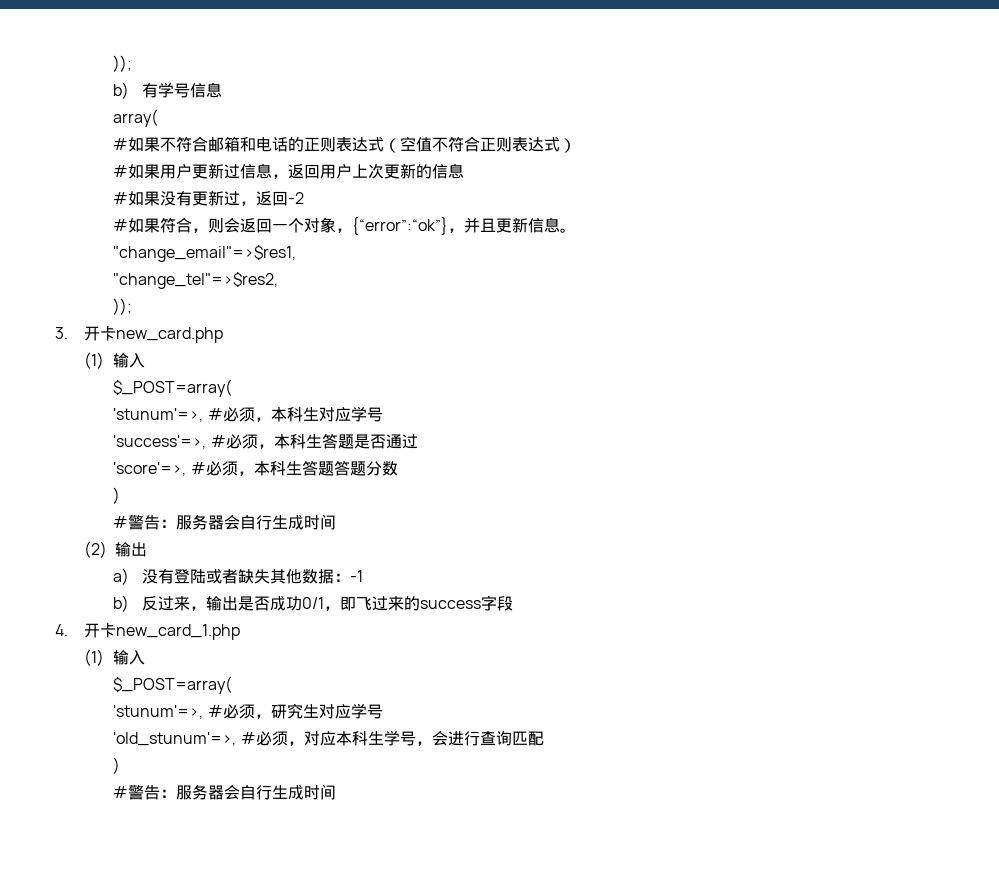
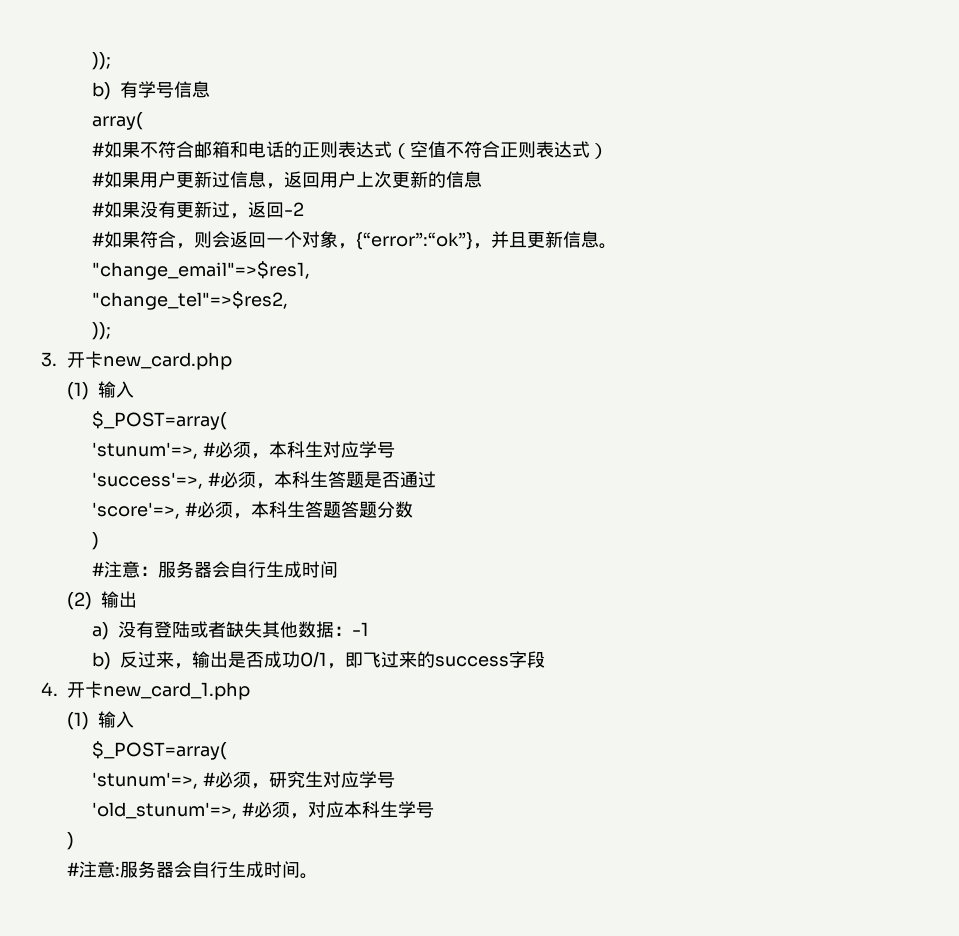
  'score'=>, #必须，本科生答题答题分数
  )
- #警告：服务器会自行生成时间
+ #注意：服务器会自行生成时间
- 'old_stunum'=>, #必须，对应本科生学号，会进行查询匹配
+ 'old_stunum'=>, #必须，对应本科生学号
  )
- #警告：服务器会自行生成时间
+ #注意:服务器会自行生成时间。

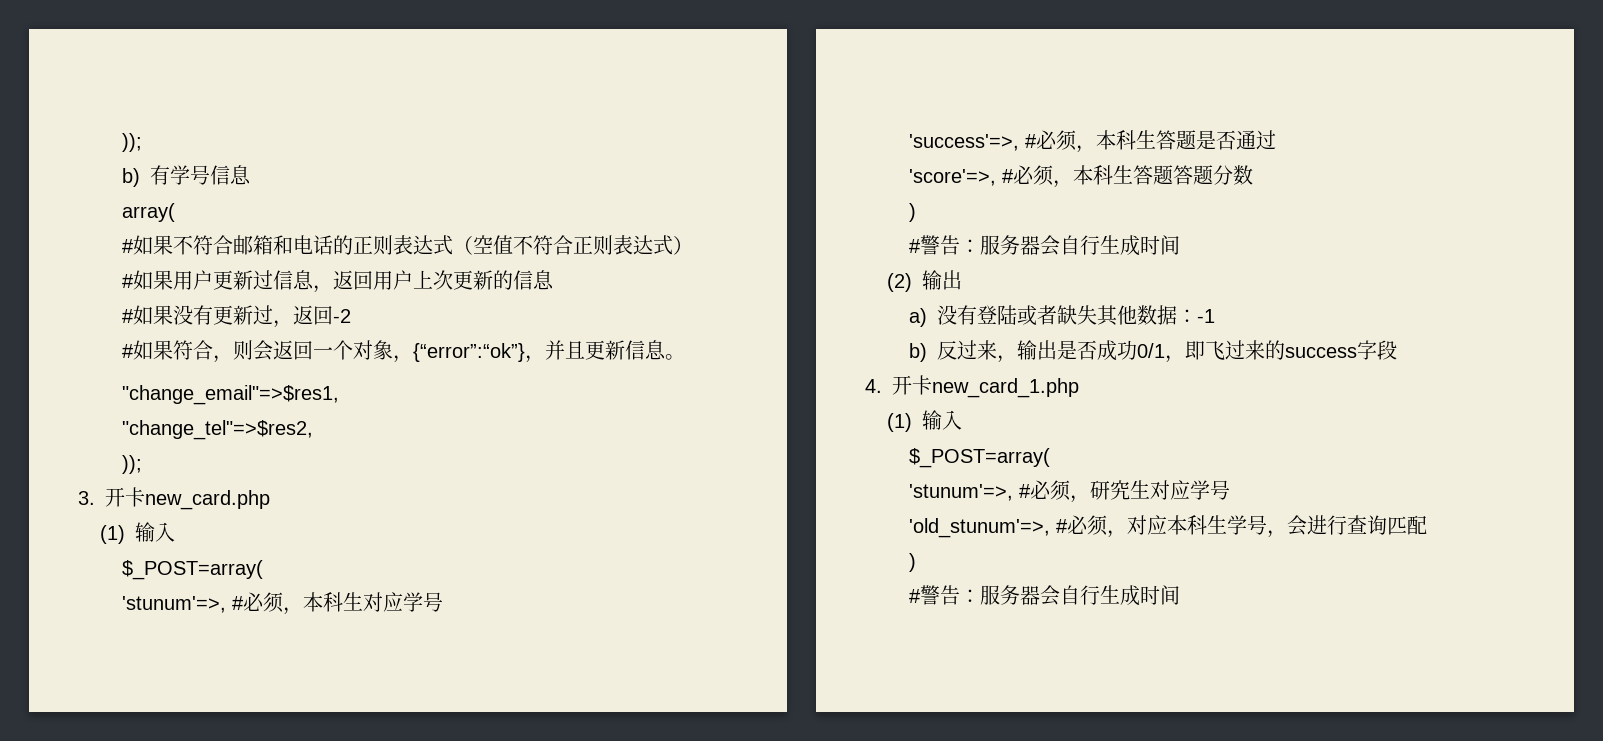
  'score'=>, #必须，本科生答题答题分数
  )
- #注意：服务器会自行生成时间
+ #警告：服务器会自行生成时间
- 'old_stunum'=>, #必须，对应本科生学号
+ 'old_stunum'=>, #必须，对应本科生学号，会进行查询匹配
  )
- #注意:服务器会自行生成时间。
+ #警告：服务器会自行生成时间

